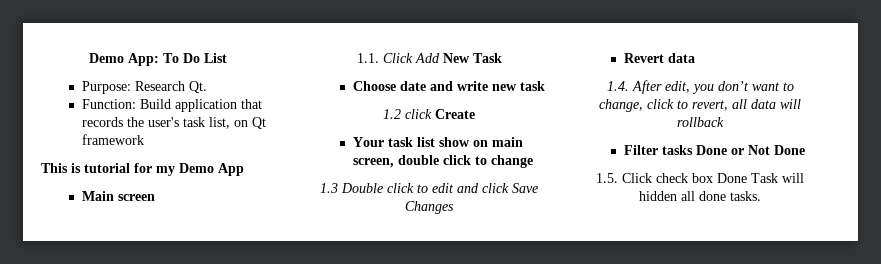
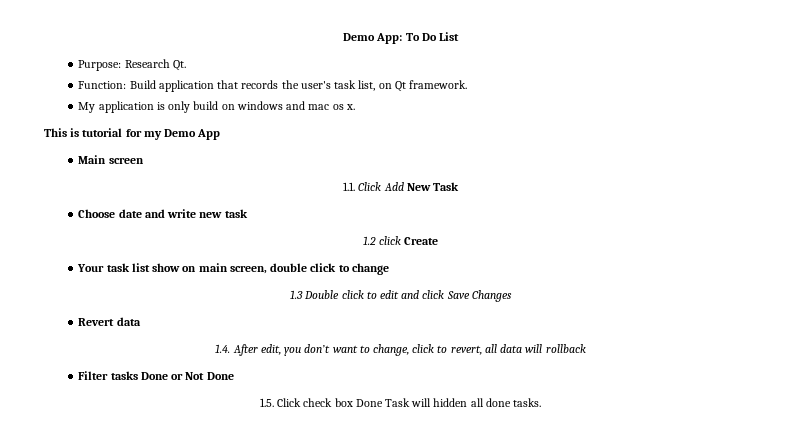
- Function: Build application that records the user's task list, on Qt framework
+ Function: Build application that records the user's task list, on Qt framework.
+ My application is only build on windows and mac os x.

